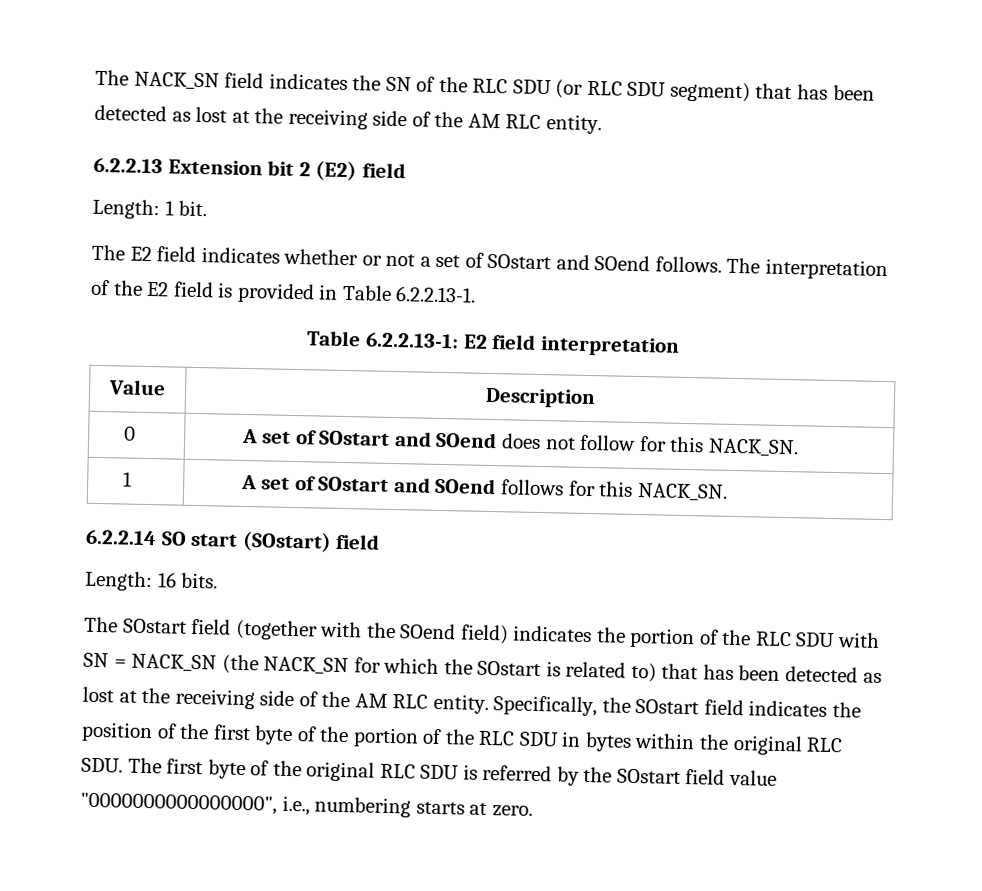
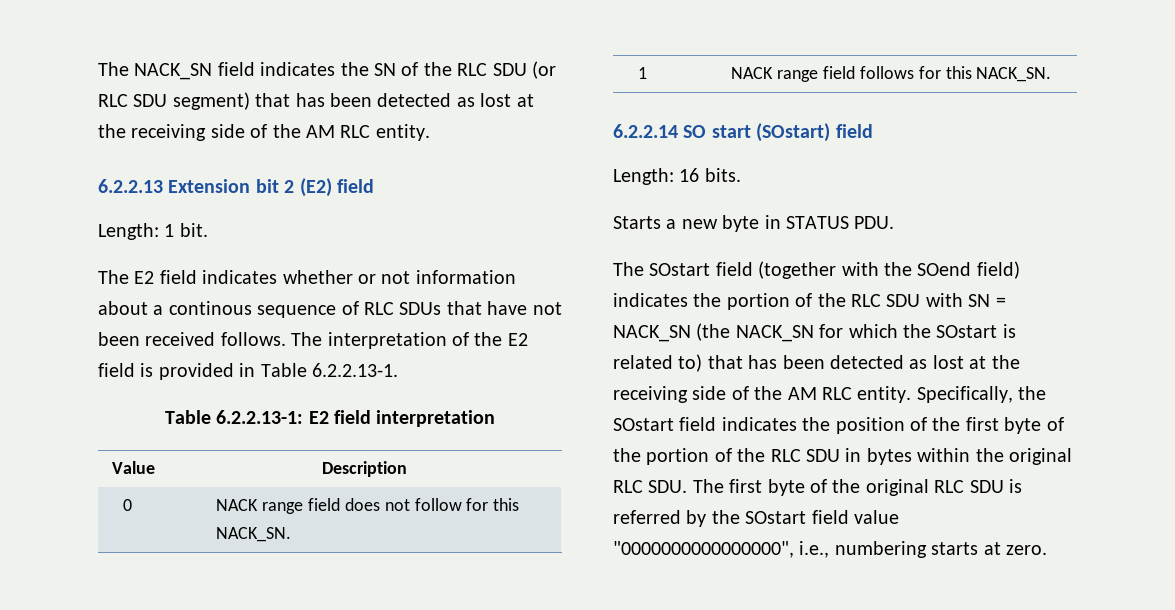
- The E2 field indicates whether or not a set of SOstart and SOend follows.
+ The E2 field indicates whether or not information about a continous sequence of RLC SDUs that have not been received follows.
- 0 | A set of SOstart and SOend does not follow for this NACK_SN.
+ 0 | NACK range field does not follow for this NACK_SN.
- 1 | A set of SOstart and SOend follows for this NACK_SN.
+ 1 | NACK range field follows for this NACK_SN.
+ Starts a new byte in STATUS PDU.

